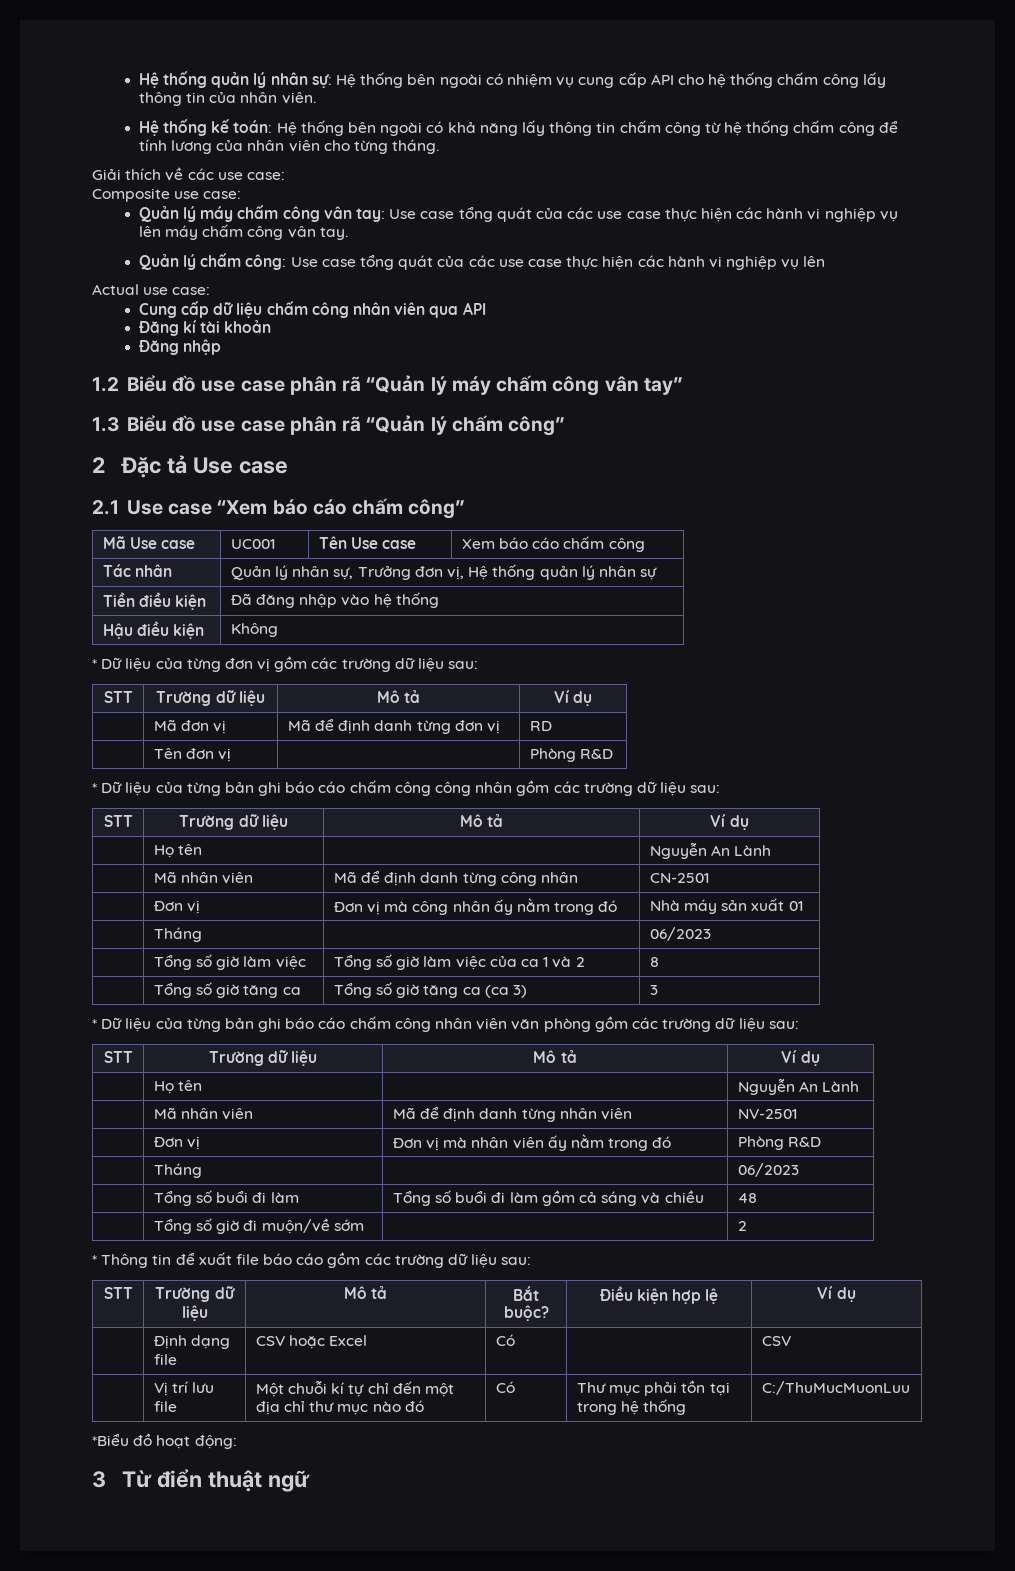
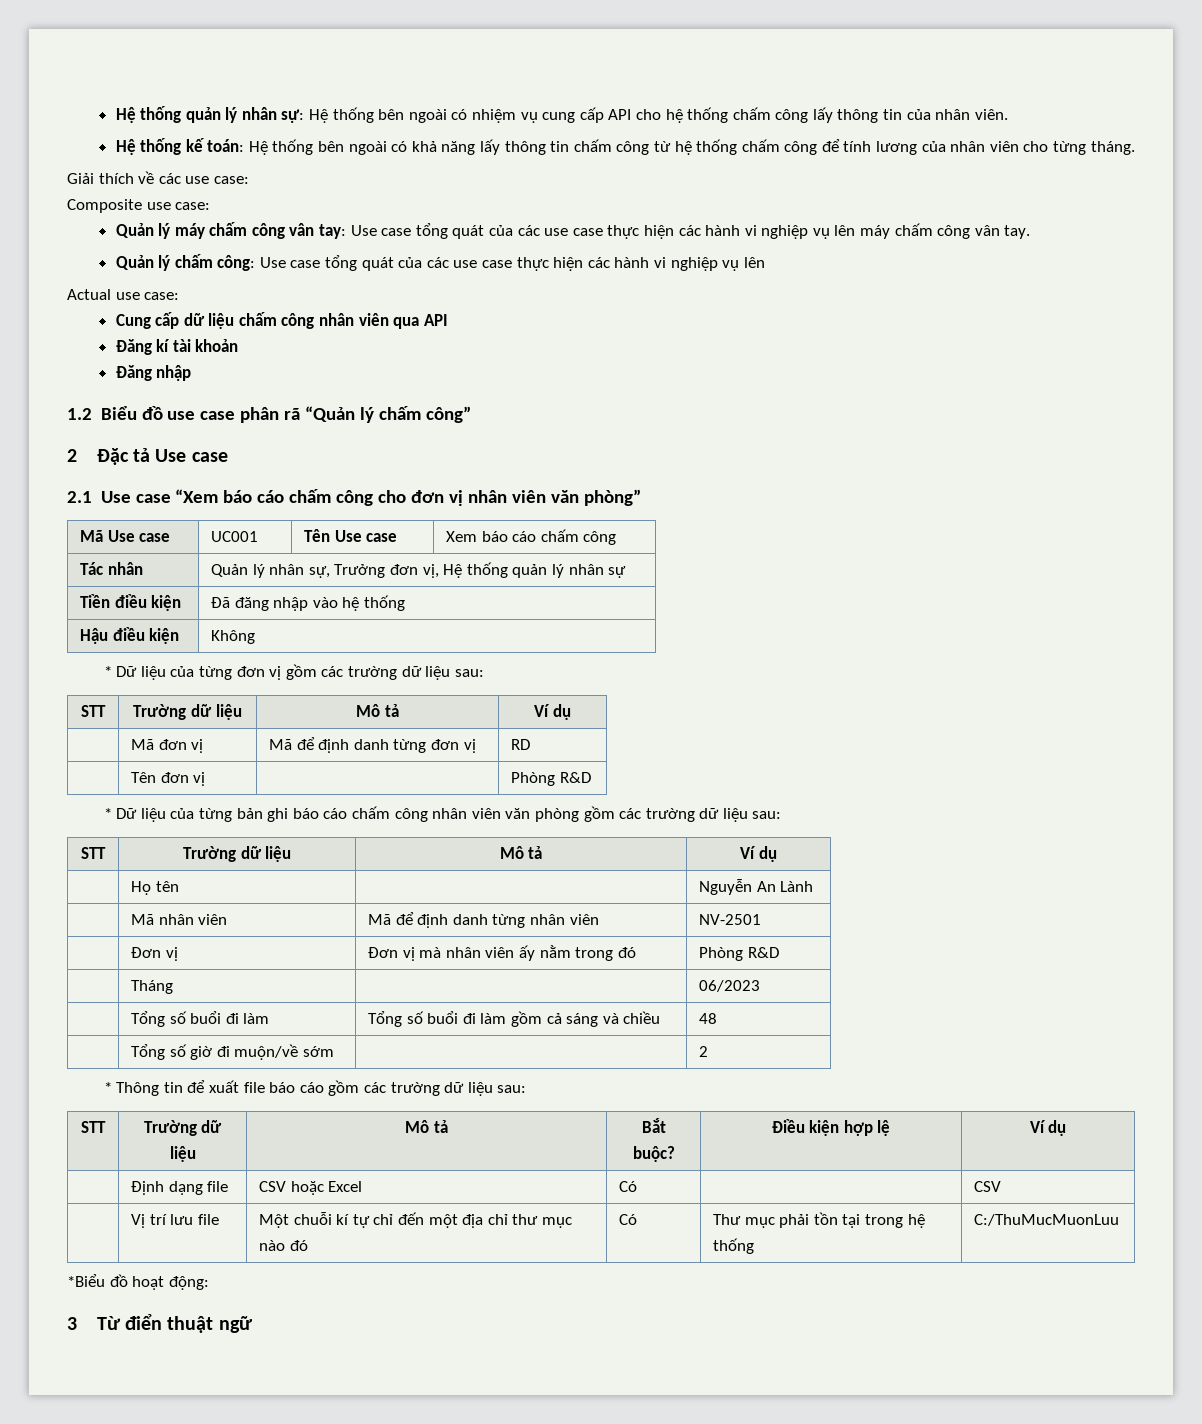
- 1.2 Biểu đồ use case phân rã “Quản lý máy chấm công vân tay”
- 1.3 Biểu đồ use case phân rã “Quản lý chấm công”
+ 1.2 Biểu đồ use case phân rã “Quản lý chấm công”
- 2.1 Use case “Xem báo cáo chấm công”
+ 2.1 Use case “Xem báo cáo chấm công cho đơn vị nhân viên văn phòng”
- * Dữ liệu của từng bản ghi báo cáo chấm công công nhân gồm các trường dữ liệu sau:
- STT | Trường dữ liệu | Mô tả | Ví dụ
- | Họ tên | | Nguyễn An Lành
- | Mã nhân viên | Mã để định danh từng công nhân | CN-2501
- | Đơn vị | Đơn vị mà công nhân ấy nằm trong đó | Nhà máy sản xuất 01
- | Tháng | | 06/2023
- | Tổng số giờ làm việc | Tổng số giờ làm việc của ca 1 và 2 | 8
- | Tổng số giờ tăng ca | Tổng số giờ tăng ca (ca 3) | 3

